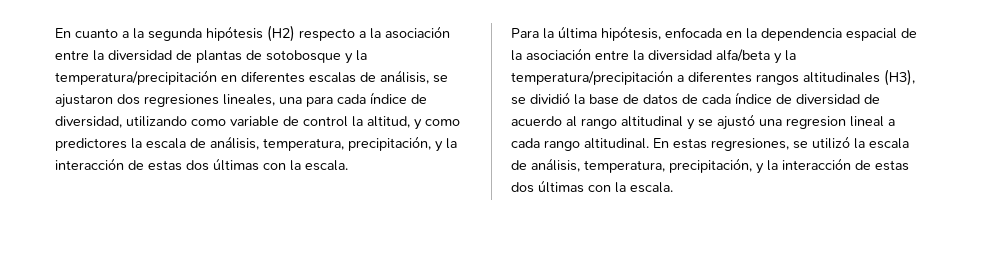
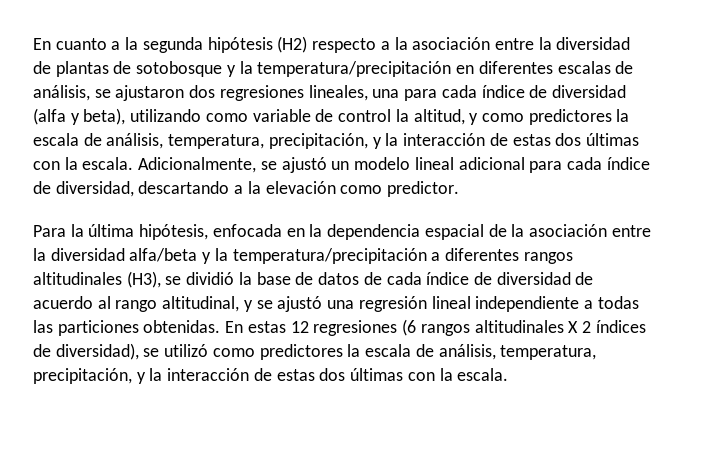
- En cuanto a la segunda hipótesis (H2) respecto a la asociación entre la diversidad de plantas de sotobosque y la temperatura/precipitación en diferentes escalas de análisis, se ajustaron dos regresiones lineales, una para cada índice de diversidad, utilizando como variable de control la altitud, y como predictores la escala de análisis, temperatura, precipitación, y la interacción de estas dos últimas con la escala.
+ En cuanto a la segunda hipótesis (H2) respecto a la asociación entre la diversidad de plantas de sotobosque y la temperatura/precipitación en diferentes escalas de análisis, se ajustaron dos regresiones lineales, una para cada índice de diversidad (alfa y beta), utilizando como variable de control la altitud, y como predictores la escala de análisis, temperatura, precipitación, y la interacción de estas dos últimas con la escala. Adicionalmente, se ajustó un modelo lineal adicional para cada índice de diversidad, descartando a la elevación como predictor.
- Para la última hipótesis, enfocada en la dependencia espacial de la asociación entre la diversidad alfa/beta y la temperatura/precipitación a diferentes rangos altitudinales (H3), se dividió la base de datos de cada índice de diversidad de acuerdo al rango altitudinal y se ajustó una regresion lineal a cada rango altitudinal. En estas regresiones, se utilizó la escala de análisis, temperatura, precipitación, y la interacción de estas dos últimas con la escala.
+ Para la última hipótesis, enfocada en la dependencia espacial de la asociación entre la diversidad alfa/beta y la temperatura/precipitación a diferentes rangos altitudinales (H3), se dividió la base de datos de cada índice de diversidad de acuerdo al rango altitudinal, y se ajustó una regresión lineal independiente a todas las particiones obtenidas. En estas 12 regresiones (6 rangos altitudinales X 2 índices de diversidad), se utilizó como predictores la escala de análisis, temperatura, precipitación, y la interacción de estas dos últimas con la escala.

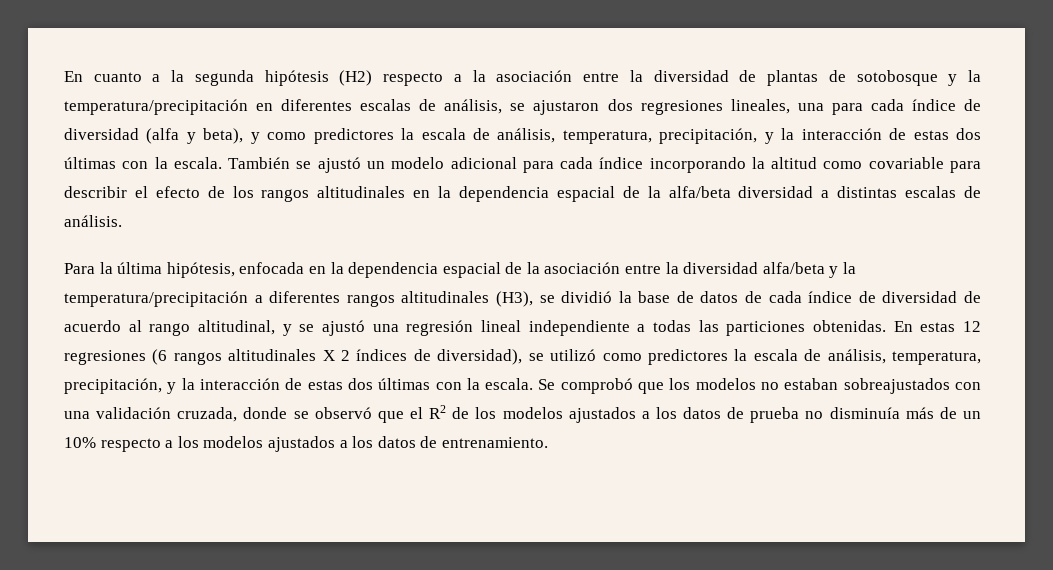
- En cuanto a la segunda hipótesis (H2) respecto a la asociación entre la diversidad de plantas de sotobosque y la temperatura/precipitación en diferentes escalas de análisis, se ajustaron dos regresiones lineales, una para cada índice de diversidad (alfa y beta), utilizando como variable de control la altitud, y como predictores la escala de análisis, temperatura, precipitación, y la interacción de estas dos últimas con la escala.
+ En cuanto a la segunda hipótesis (H2) respecto a la asociación entre la diversidad de plantas de sotobosque y la temperatura/precipitación en diferentes escalas de análisis, se ajustaron dos regresiones lineales, una para cada índice de diversidad (alfa y beta), y como predictores la escala de análisis, temperatura, precipitación, y la interacción de estas dos últimas con la escala.
- Adicionalmente, se ajustó un modelo lineal adicional para cada índice de diversidad, descartando a la elevación como predictor.
+ También se ajustó un modelo adicional para cada índice incorporando la altitud como covariable para describir el efecto de los rangos altitudinales en la dependencia espacial de la alfa/beta diversidad a distintas escalas de análisis.
+ Se comprobó que los modelos no estaban sobreajustados con una validación cruzada, donde se observó que el R2 de los modelos ajustados a los datos de prueba no disminuía más de un 10% respecto a los modelos ajustados a los datos de entrenamiento.

